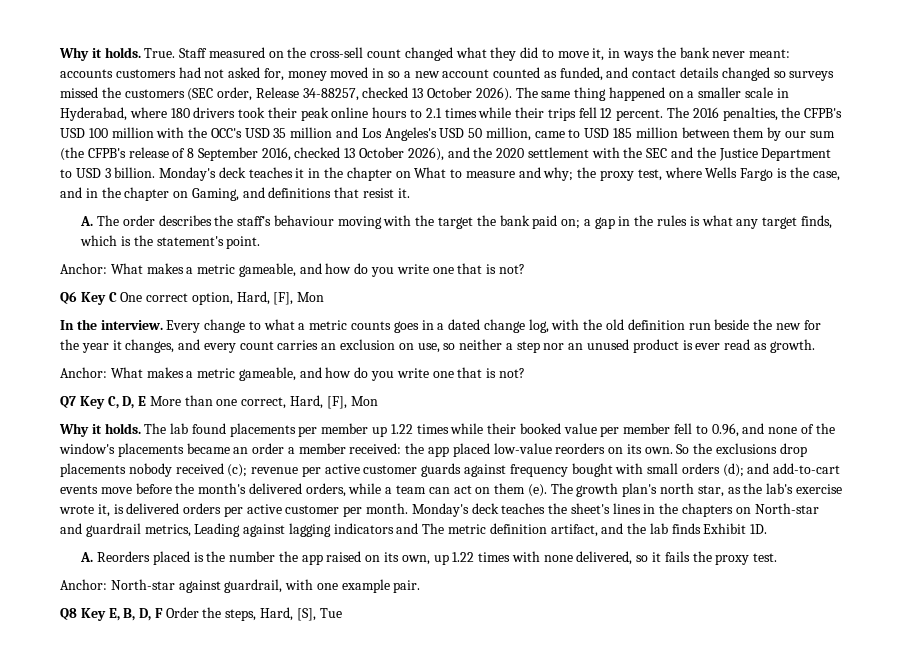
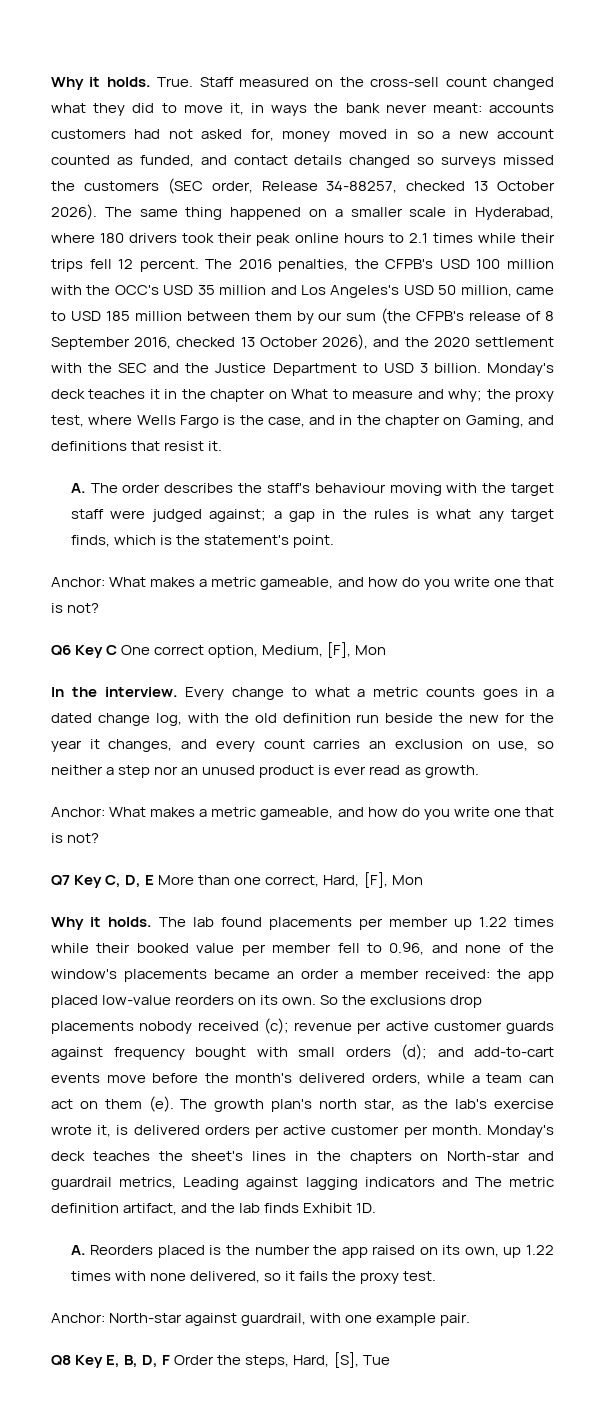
- A. The order describes the staff's behaviour moving with the target the bank paid on; a gap in the rules is what any target finds, which is the statement's point.
+ A. The order describes the staff's behaviour moving with the target staff were judged against; a gap in the rules is what any target finds, which is the statement's point.
- Q6 Key C One correct option, Hard, [F], Mon
+ Q6 Key C One correct option, Medium, [F], Mon

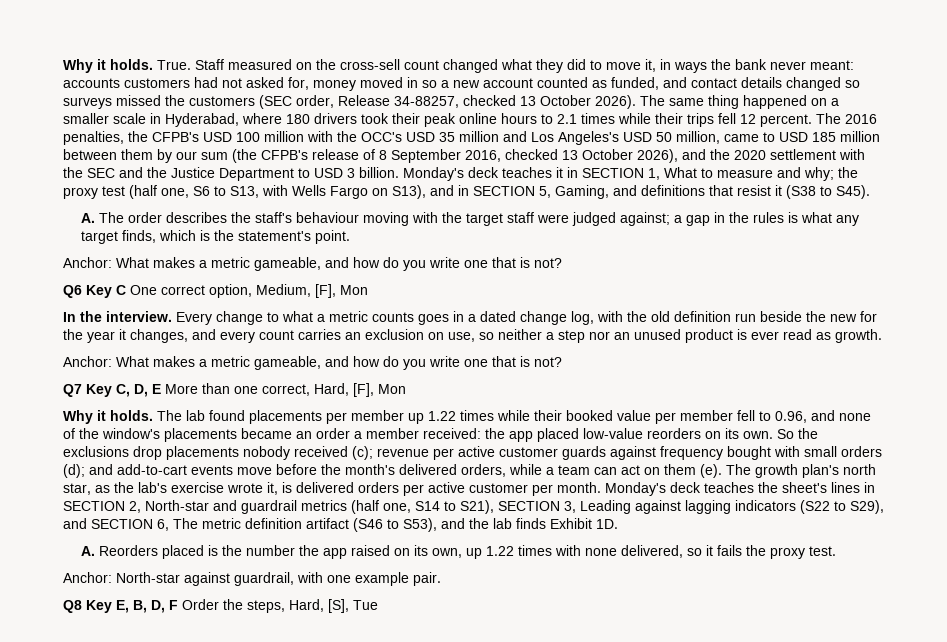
- Monday's deck teaches it in the chapter on What to measure and why; the proxy test, where Wells Fargo is the case, and in the chapter on Gaming, and definitions that resist it.
+ Monday's deck teaches it in SECTION 1, What to measure and why; the proxy test (half one, S6 to S13, with Wells Fargo on S13), and in SECTION 5, Gaming, and definitions that resist it (S38 to S45).
- Monday's deck teaches the sheet's lines in the chapters on North-star and guardrail metrics, Leading against lagging indicators and The metric definition artifact, and the lab finds Exhibit 1D.
+ Monday's deck teaches the sheet's lines in SECTION 2, North-star and guardrail metrics (half one, S14 to S21), SECTION 3, Leading against lagging indicators (S22 to S29), and SECTION 6, The metric definition artifact (S46 to S53), and the lab finds Exhibit 1D.

